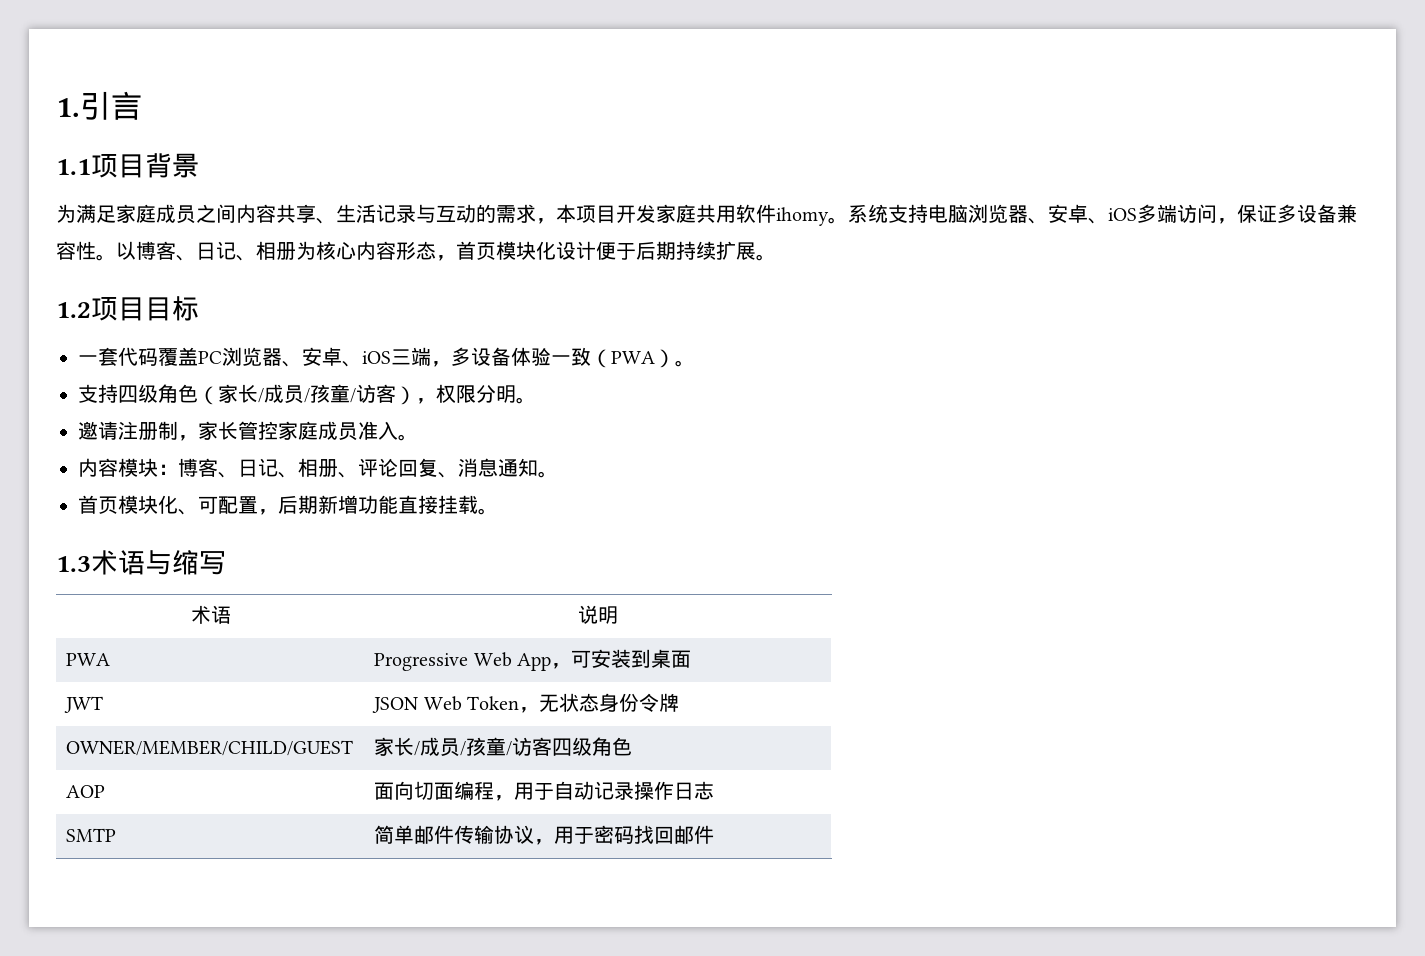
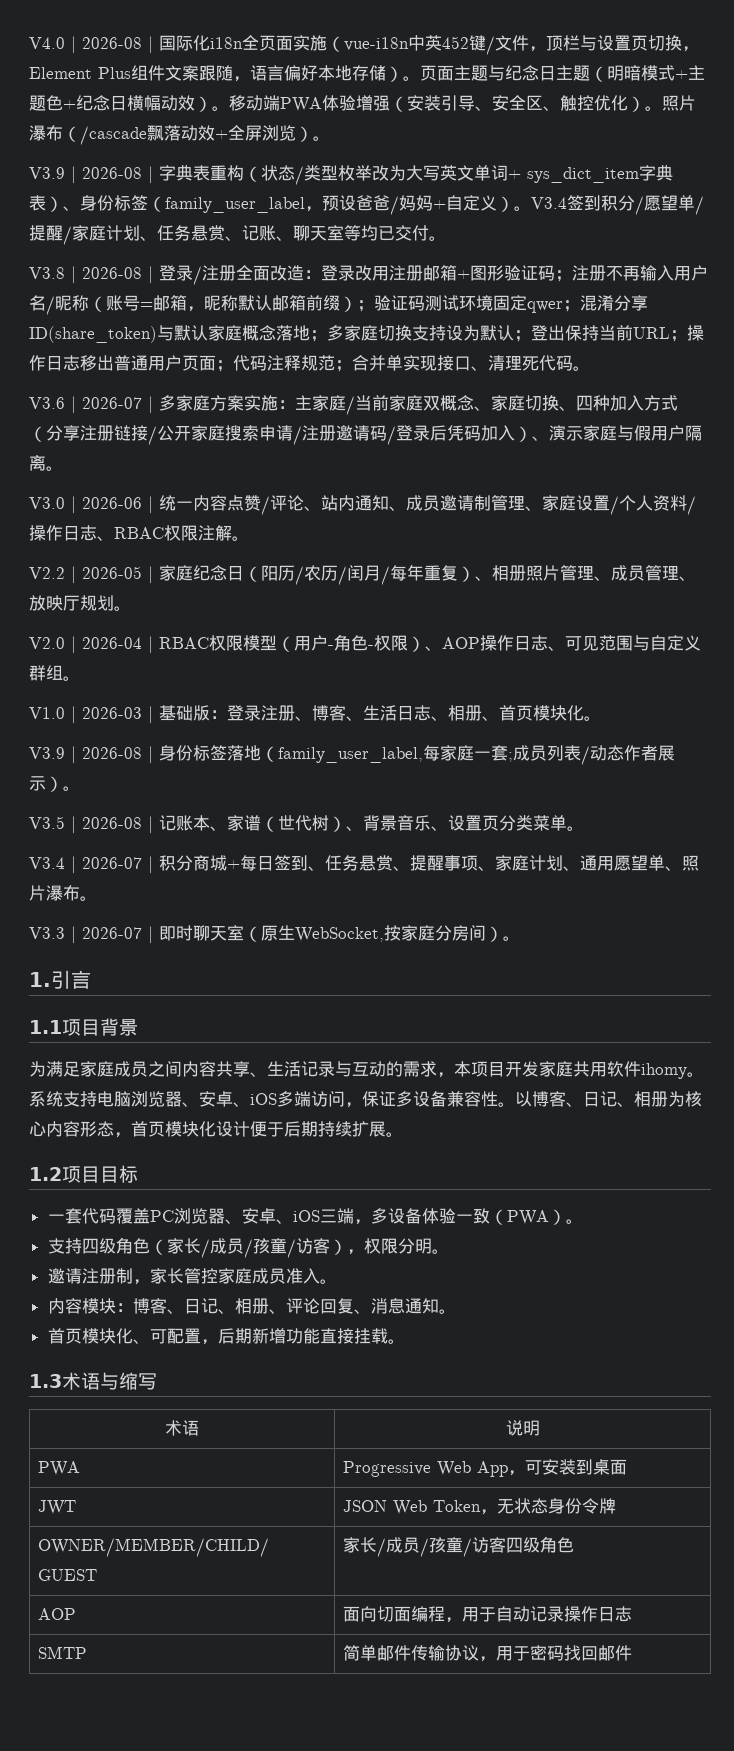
+ V4.0 | 2026-08 | 国际化i18n全页面实施（vue-i18n中英452键/文件，顶栏与设置页切换，Element Plus组件文案跟随，语言偏好本地存储）。页面主题与纪念日主题（明暗模式+主题色+纪念日横幅动效）。移动端PWA体验增强（安装引导、安全区、触控优化）。照片瀑布（/cascade飘落动效+全屏浏览）。
+ V3.9 | 2026-08 | 字典表重构（状态/类型枚举改为大写英文单词+ sys_dict_item字典表）、身份标签（family_user_label，预设爸爸/妈妈+自定义）。V3.4签到积分/愿望单/提醒/家庭计划、任务悬赏、记账、聊天室等均已交付。
+ V3.8 | 2026-08 | 登录/注册全面改造：登录改用注册邮箱+图形验证码；注册不再输入用户名/昵称（账号=邮箱，昵称默认邮箱前缀）；验证码测试环境固定qwer；混淆分享ID(share_token)与默认家庭概念落地；多家庭切换支持设为默认；登出保持当前URL；操作日志移出普通用户页面；代码注释规范；合并单实现接口、清理死代码。
+ V3.6 | 2026-07 | 多家庭方案实施：主家庭/当前家庭双概念、家庭切换、四种加入方式（分享注册链接/公开家庭搜索申请/注册邀请码/登录后凭码加入）、演示家庭与假用户隔离。
+ V3.0 | 2026-06 | 统一内容点赞/评论、站内通知、成员邀请制管理、家庭设置/个人资料/操作日志、RBAC权限注解。
+ V2.2 | 2026-05 | 家庭纪念日（阳历/农历/闰月/每年重复）、相册照片管理、成员管理、放映厅规划。
+ V2.0 | 2026-04 | RBAC权限模型（用户-角色-权限）、AOP操作日志、可见范围与自定义群组。
+ V1.0 | 2026-03 | 基础版：登录注册、博客、生活日志、相册、首页模块化。
+ V3.9 | 2026-08 | 身份标签落地（family_user_label,每家庭一套;成员列表/动态作者展示）。
+ V3.5 | 2026-08 | 记账本、家谱（世代树）、背景音乐、设置页分类菜单。
+ V3.4 | 2026-07 | 积分商城+每日签到、任务悬赏、提醒事项、家庭计划、通用愿望单、照片瀑布。
+ V3.3 | 2026-07 | 即时聊天室（原生WebSocket,按家庭分房间）。

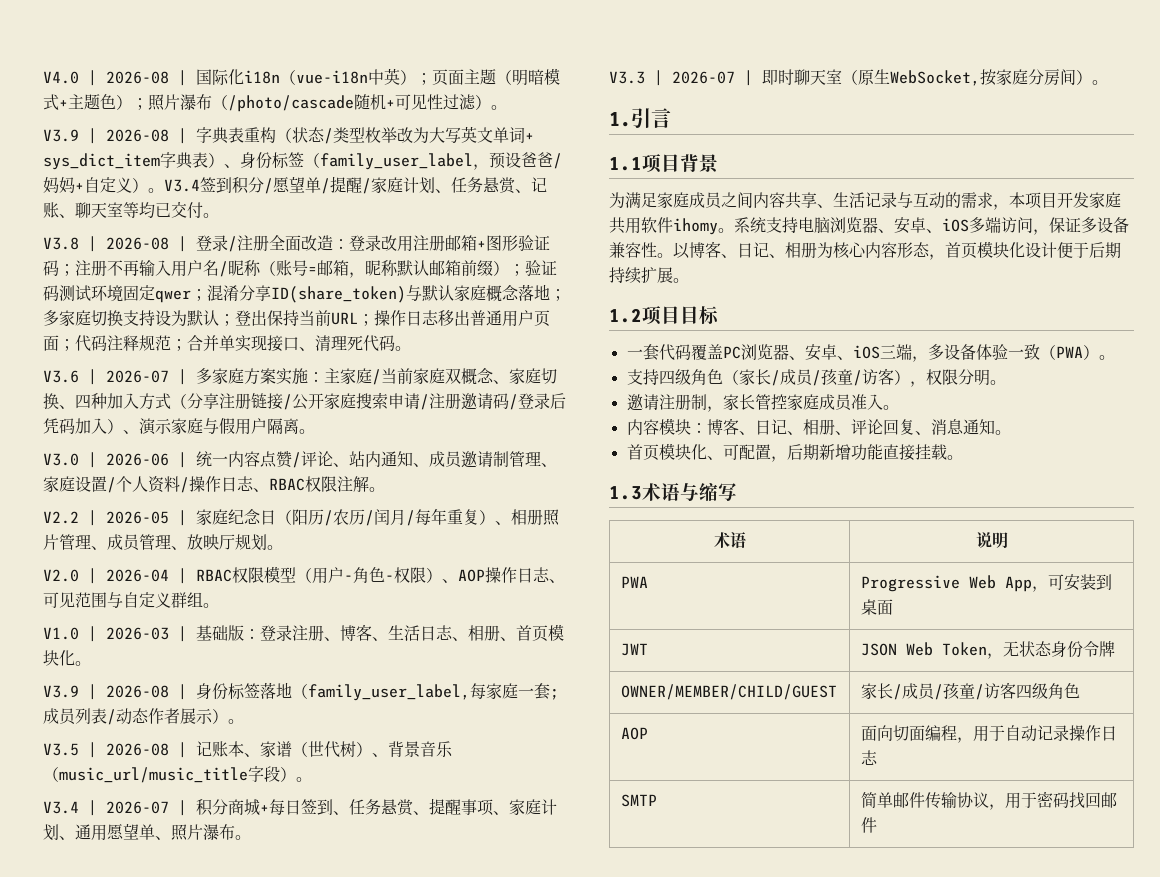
- V4.0 | 2026-08 | 国际化i18n全页面实施（vue-i18n中英452键/文件，顶栏与设置页切换，Element Plus组件文案跟随，语言偏好本地存储）。页面主题与纪念日主题（明暗模式+主题色+纪念日横幅动效）。移动端PWA体验增强（安装引导、安全区、触控优化）。照片瀑布（/cascade飘落动效+全屏浏览）。
+ V4.0 | 2026-08 | 国际化i18n（vue-i18n中英）；页面主题（明暗模式+主题色）；照片瀑布（/photo/cascade随机+可见性过滤）。
- V3.5 | 2026-08 | 记账本、家谱（世代树）、背景音乐、设置页分类菜单。
+ V3.5 | 2026-08 | 记账本、家谱（世代树）、背景音乐（music_url/music_title字段）。

